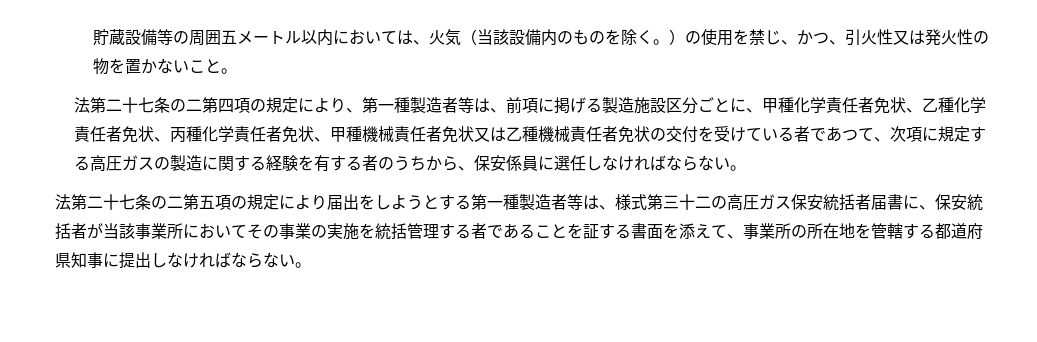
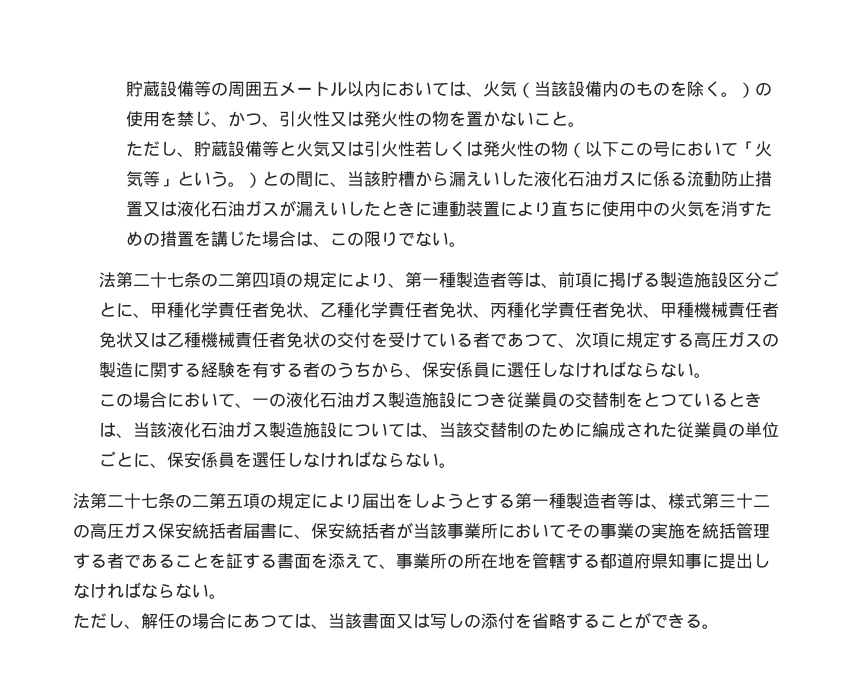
+ ただし、貯蔵設備等と火気又は引火性若しくは発火性の物（以下この号において「火気等」という。）との間に、当該貯槽から漏えいした液化石油ガスに係る流動防止措置又は液化石油ガスが漏えいしたときに連動装置により直ちに使用中の火気を消すための措置を講じた場合は、この限りでない。
+ この場合において、一の液化石油ガス製造施設につき従業員の交替制をとつているときは、当該液化石油ガス製造施設については、当該交替制のために編成された従業員の単位ごとに、保安係員を選任しなければならない。
+ ただし、解任の場合にあつては、当該書面又は写しの添付を省略することができる。

